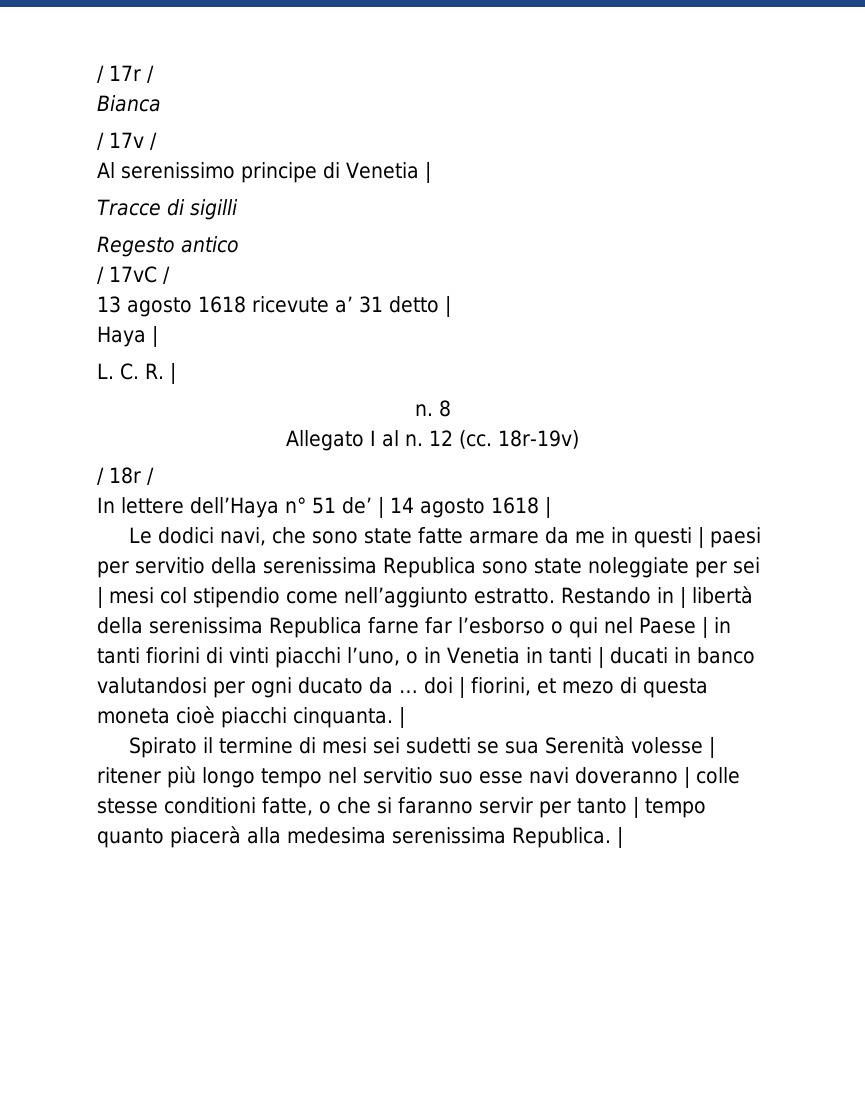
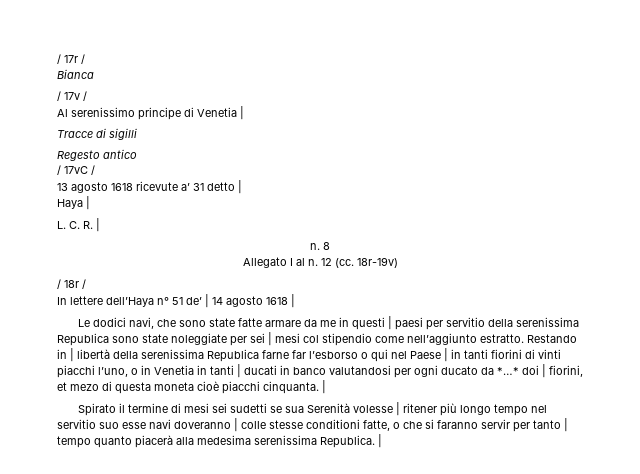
- Restando in | libertà della serenissima Republica farne far l’esborso o qui nel Paese | in tanti fiorini di vinti piacchi l’uno, o in Venetia in tanti | ducati in banco valutandosi per ogni ducato da … doi | fiorini, et mezo di questa moneta cioè piacchi cinquanta.
+ Restando in | libertà della serenissima Republica farne far l’esborso o qui nel Paese | in tanti fiorini di vinti piacchi l’uno, o in Venetia in tanti | ducati in banco valutandosi per ogni ducato da *…* doi | fiorini, et mezo di questa moneta cioè piacchi cinquanta.

